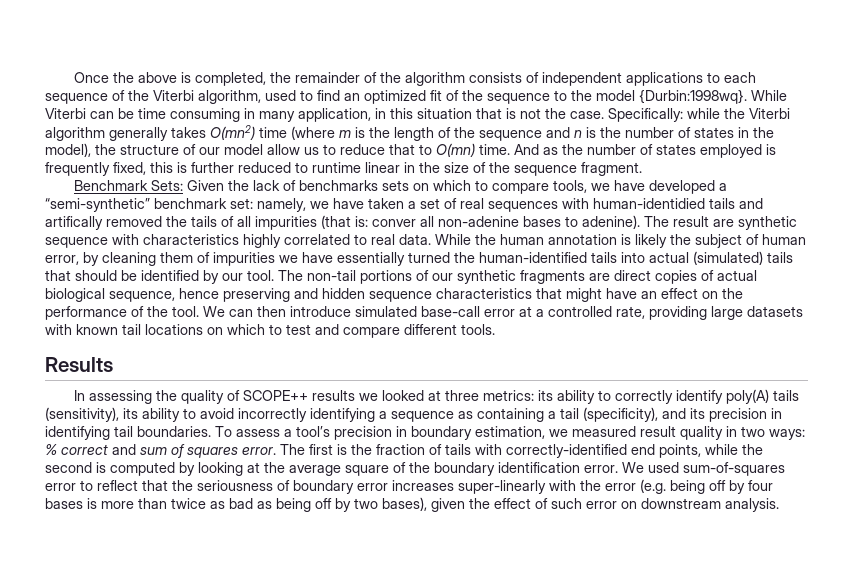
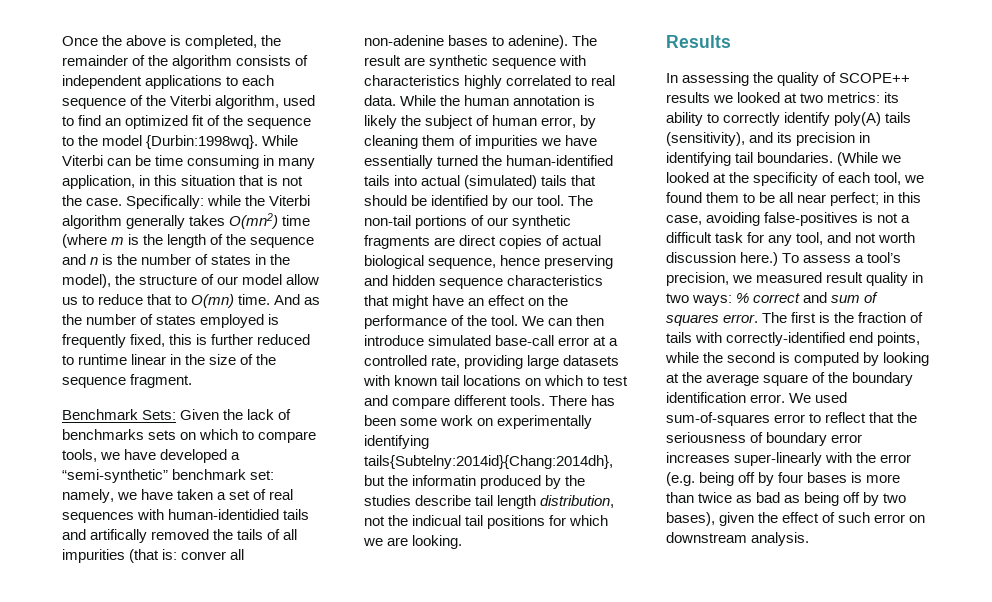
+ There has been some work on experimentally identifying tails{Subtelny:2014id}{Chang:2014dh}, but the informatin produced by the studies describe tail length distribution, not the indicual tail positions for which we are looking.
- In assessing the quality of SCOPE++ results we looked at three metrics: its ability to correctly identify poly(A) tails (sensitivity), its ability to avoid incorrectly identifying a sequence as containing a tail (specificity), and its precision in identifying tail boundaries.
+ In assessing the quality of SCOPE++ results we looked at two metrics: its ability to correctly identify poly(A) tails (sensitivity), and its precision in identifying tail boundaries.
- To assess a tool’s precision in boundary estimation, we measured result quality in two ways: % correct and sum of squares error.
+ (While we looked at the specificity of each tool, we found them to be all near perfect; in this case, avoiding false-positives is not a difficult task for any tool, and not worth discussion here.) To assess a tool’s precision, we measured result quality in two ways: % correct and sum of squares error.

